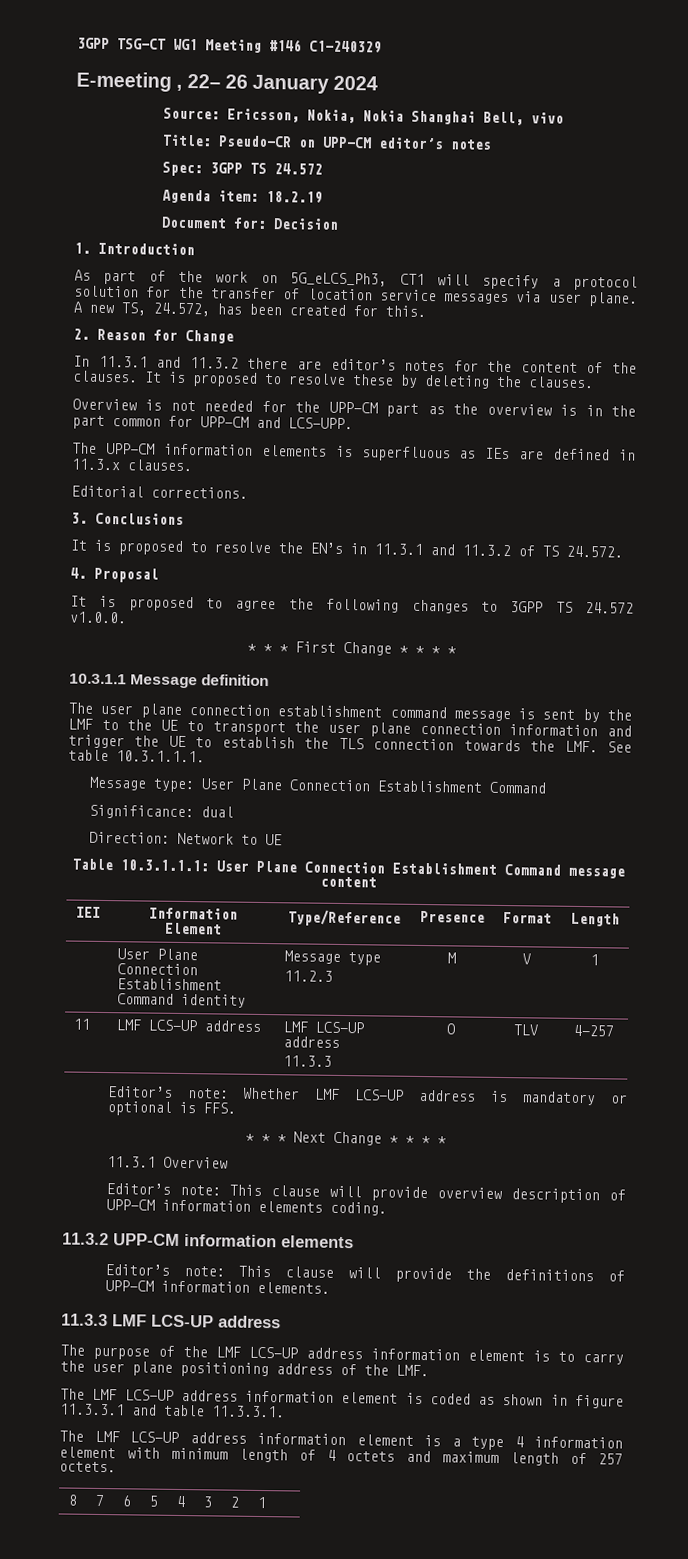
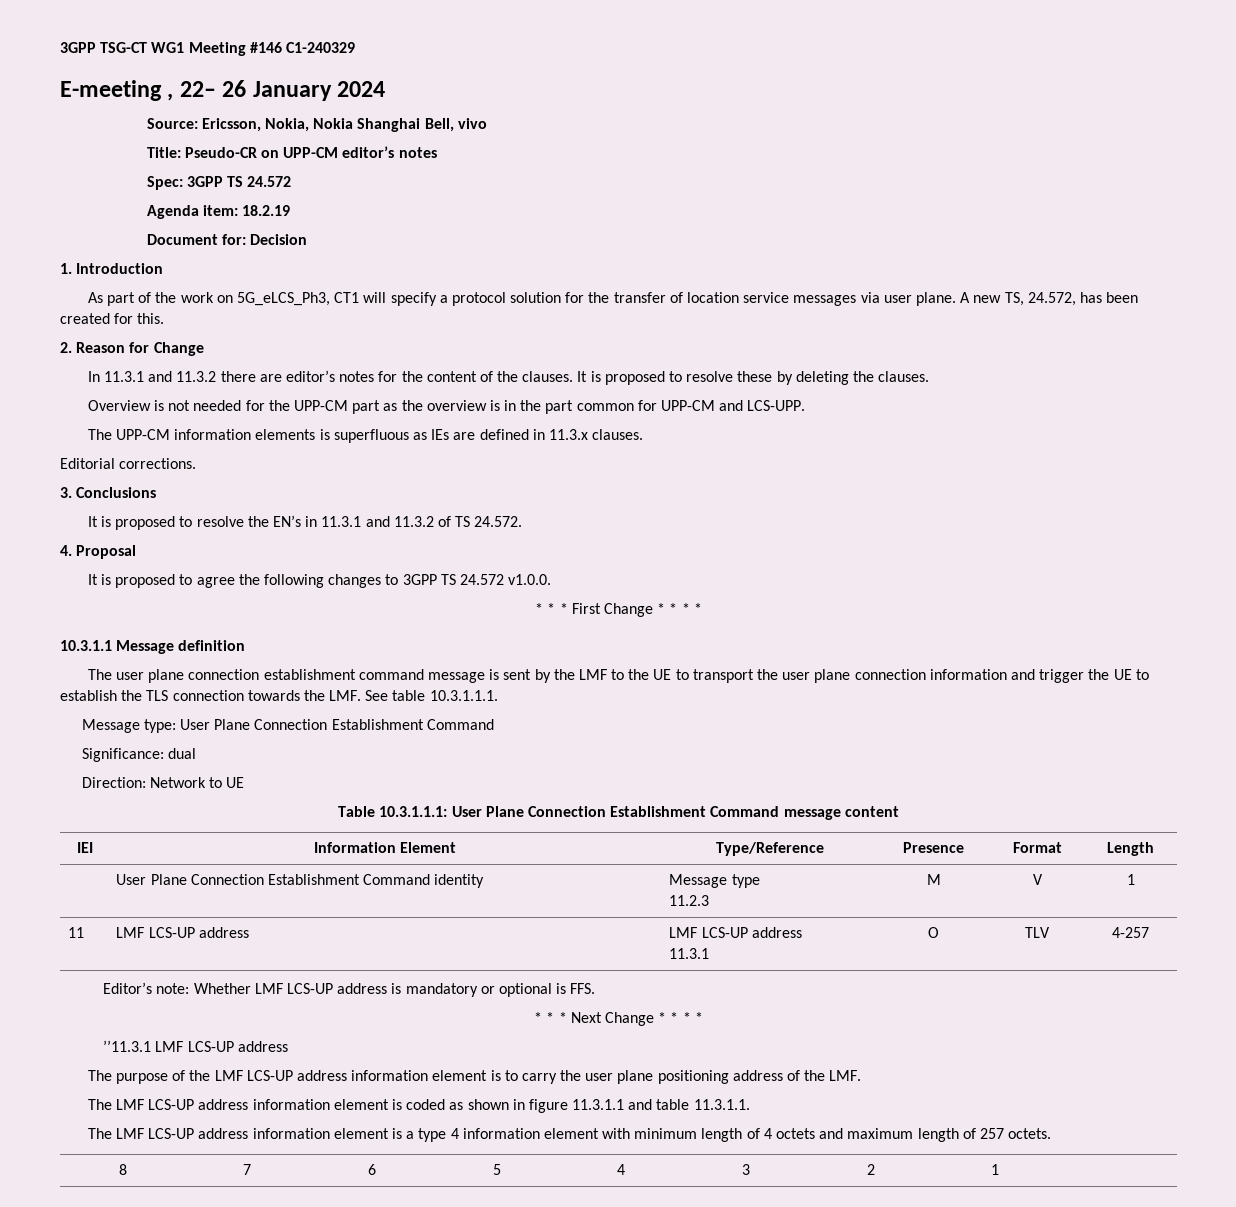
  11 | LMF LCS-UP address | LMF LCS-UP address
- 11.3.3 | O | TLV | 4-257
+ 11.3.1 | O | TLV | 4-257
- 11.3.1 Overview
- Editor’s note: This clause will provide overview description of UPP-CM information elements coding.
- 11.3.2 UPP-CM information elements
- Editor’s note: This clause will provide the definitions of UPP-CM information elements.
- 11.3.3 LMF LCS-UP address
+ ’’11.3.1 LMF LCS-UP address
- The LMF LCS-UP address information element is coded as shown in figure 11.3.3.1 and table 11.3.3.1.
+ The LMF LCS-UP address information element is coded as shown in figure 11.3.1.1 and table 11.3.1.1.

